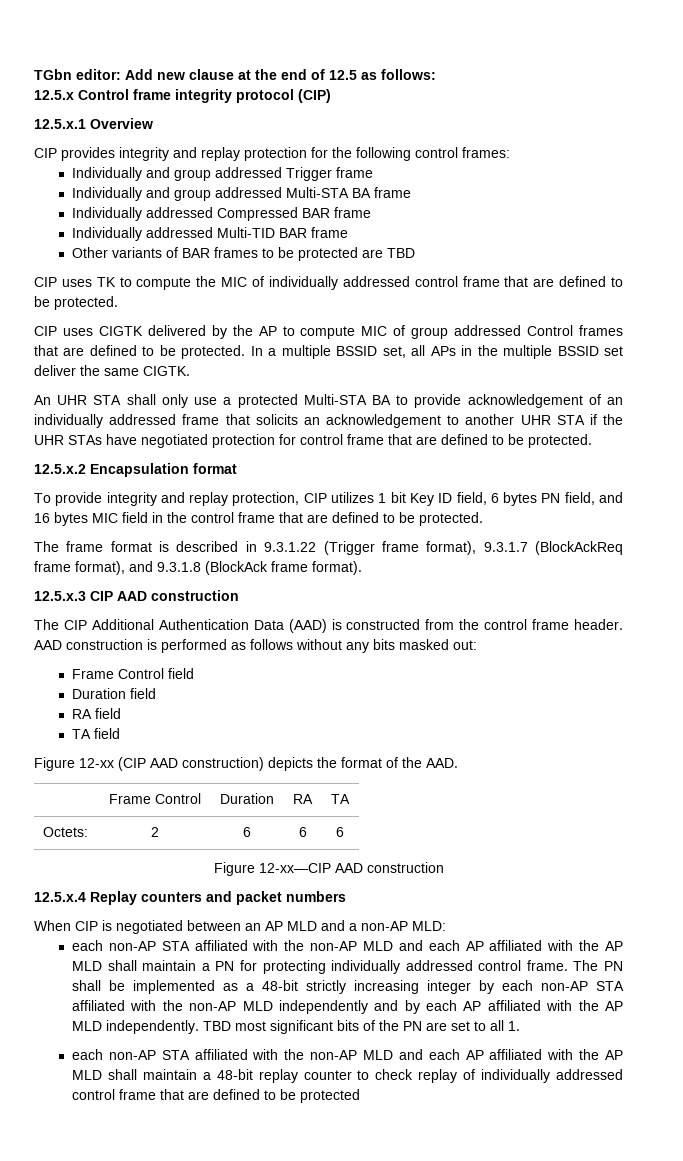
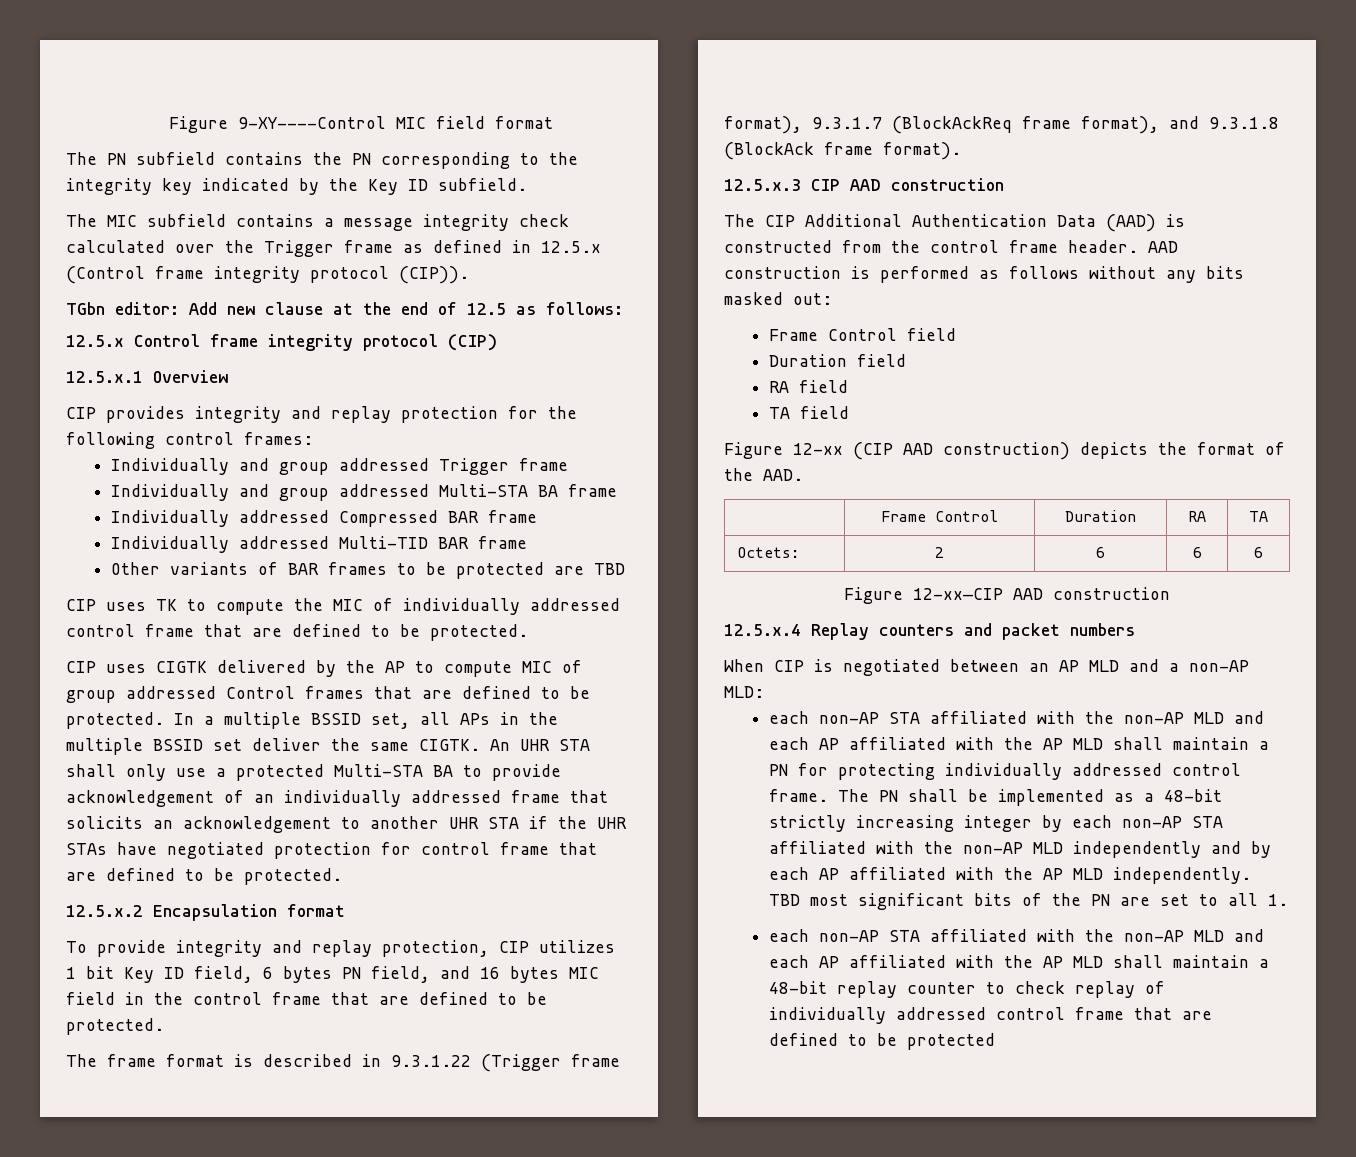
+ Figure 9-XY----Control MIC field format
+ The PN subfield contains the PN corresponding to the integrity key indicated by the Key ID subfield.
+ The MIC subfield contains a message integrity check calculated over the Trigger frame as defined in 12.5.x (Control frame integrity protocol (CIP)).
- In a multiple BSSID set, all APs in the multiple BSSID set deliver the same CIGTK.
- An UHR STA shall only use a protected Multi-STA BA to provide acknowledgement of an individually addressed frame that solicits an acknowledgement to another UHR STA if the UHR STAs have negotiated protection for control frame that are defined to be protected.
+ In a multiple BSSID set, all APs in the multiple BSSID set deliver the same CIGTK. An UHR STA shall only use a protected Multi-STA BA to provide acknowledgement of an individually addressed frame that solicits an acknowledgement to another UHR STA if the UHR STAs have negotiated protection for control frame that are defined to be protected.

